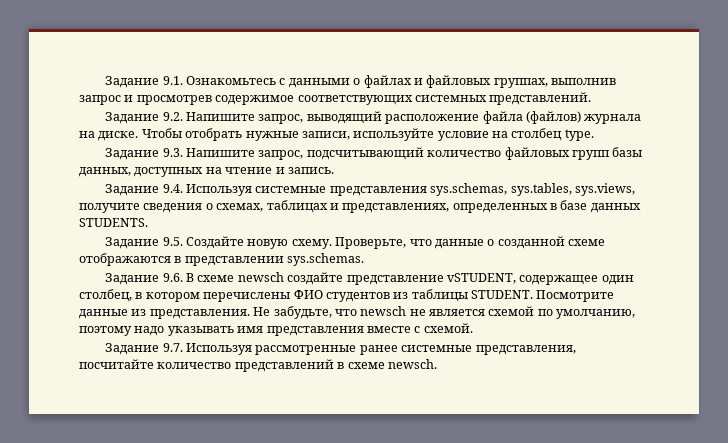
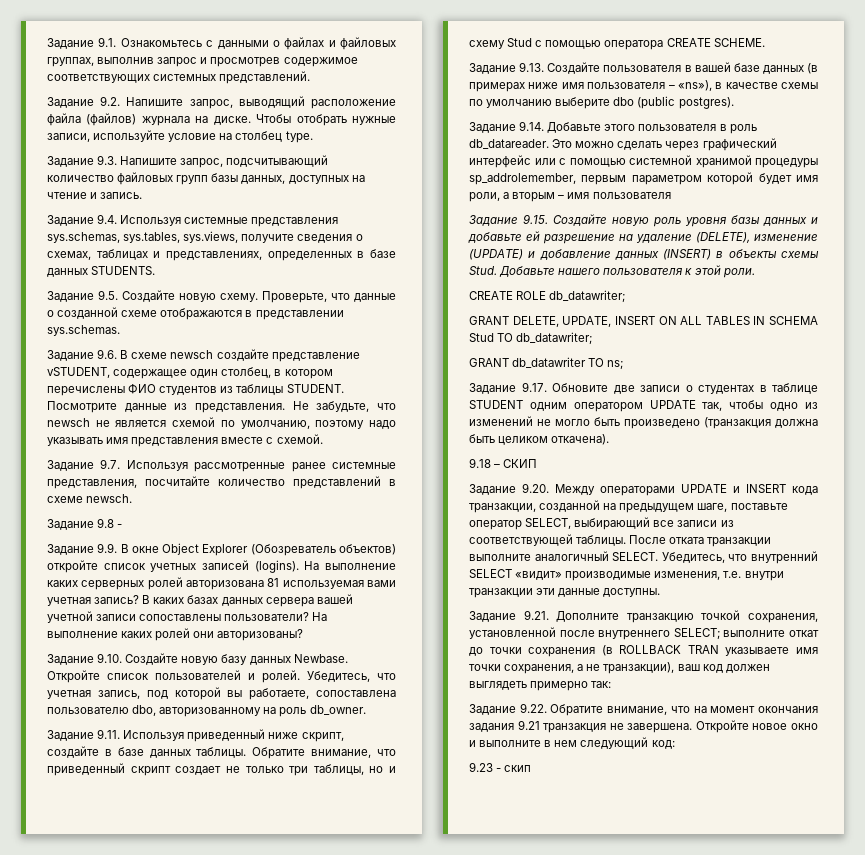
+ Задание 9.8 -
+ Задание 9.9. В окне Object Explorer (Обозреватель объектов) откройте список учетных записей (logins). На выполнение каких серверных ролей авторизована 81 используемая вами учетная запись? В каких базах данных сервера вашей учетной записи сопоставлены пользователи? На выполнение каких ролей они авторизованы?
+ Задание 9.10. Создайте новую базу данных Newbase. Откройте список пользователей и ролей. Убедитесь, что учетная запись, под которой вы работаете, сопоставлена пользователю dbo, авторизованному на роль db_owner.
+ Задание 9.11. Используя приведенный ниже скрипт, создайте в базе данных таблицы. Обратите внимание, что приведенный скрипт создает не только три таблицы, но и схему Stud с помощью оператора CREATE SCHEME.
+ Задание 9.13. Создайте пользователя в вашей базе данных (в примерах ниже имя пользователя – «ns»), в качестве схемы по умолчанию выберите dbo (public postgres).
+ Задание 9.14. Добавьте этого пользователя в роль db_datareader. Это можно сделать через графический интерфейс или с помощью системной хранимой процедуры sp_addrolemember, первым параметром которой будет имя роли, а вторым – имя пользователя
+ Задание 9.15. Создайте новую роль уровня базы данных и добавьте ей разрешение на удаление (DELETE), изменение (UPDATE) и добавление данных (INSERT) в объекты схемы Stud. Добавьте нашего пользователя к этой роли.
+ CREATE ROLE db_datawriter;
+ GRANT DELETE, UPDATE, INSERT ON ALL TABLES IN SCHEMA Stud TO db_datawriter;
+ GRANT db_datawriter TO ns;
+ Задание 9.17. Обновите две записи о студентах в таблице STUDENT одним оператором UPDATE так, чтобы одно из изменений не могло быть произведено (транзакция должна быть целиком откачена).
+ 9.18 – СКИП
+ Задание 9.20. Между операторами UPDATE и INSERT кода транзакции, созданной на предыдущем шаге, поставьте оператор SELECT, выбирающий все записи из соответствующей таблицы. После отката транзакции выполните аналогичный SELECT. Убедитесь, что внутренний SELECT «видит» производимые изменения, т.е. внутри транзакции эти данные доступны.
+ Задание 9.21. Дополните транзакцию точкой сохранения, установленной после внутреннего SELECT; выполните откат до точки сохранения (в ROLLBACK TRAN указываете имя точки сохранения, а не транзакции), ваш код должен выглядеть примерно так:
+ Задание 9.22. Обратите внимание, что на момент окончания задания 9.21 транзакция не завершена. Откройте новое окно и выполните в нем следующий код:
+ 9.23 - скип

